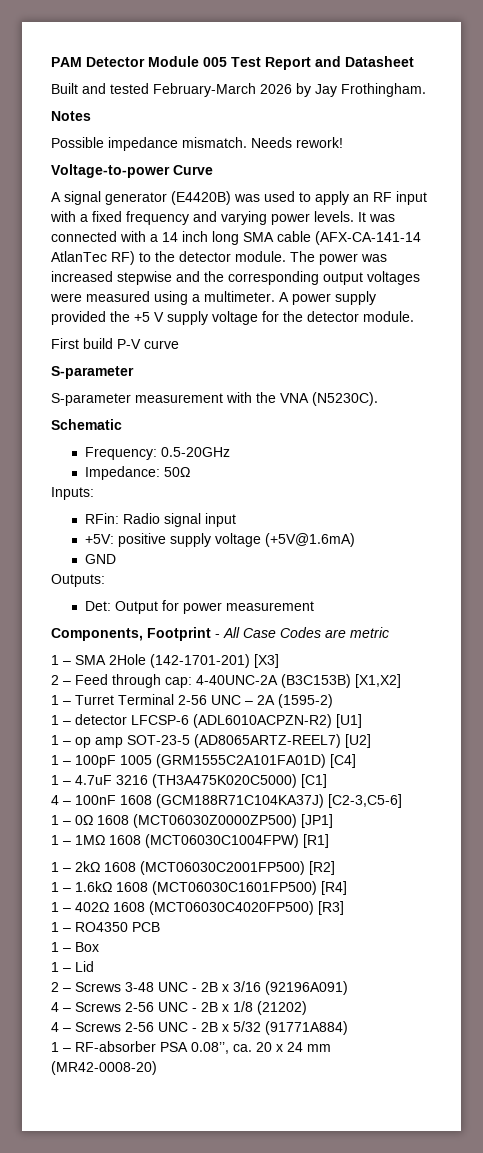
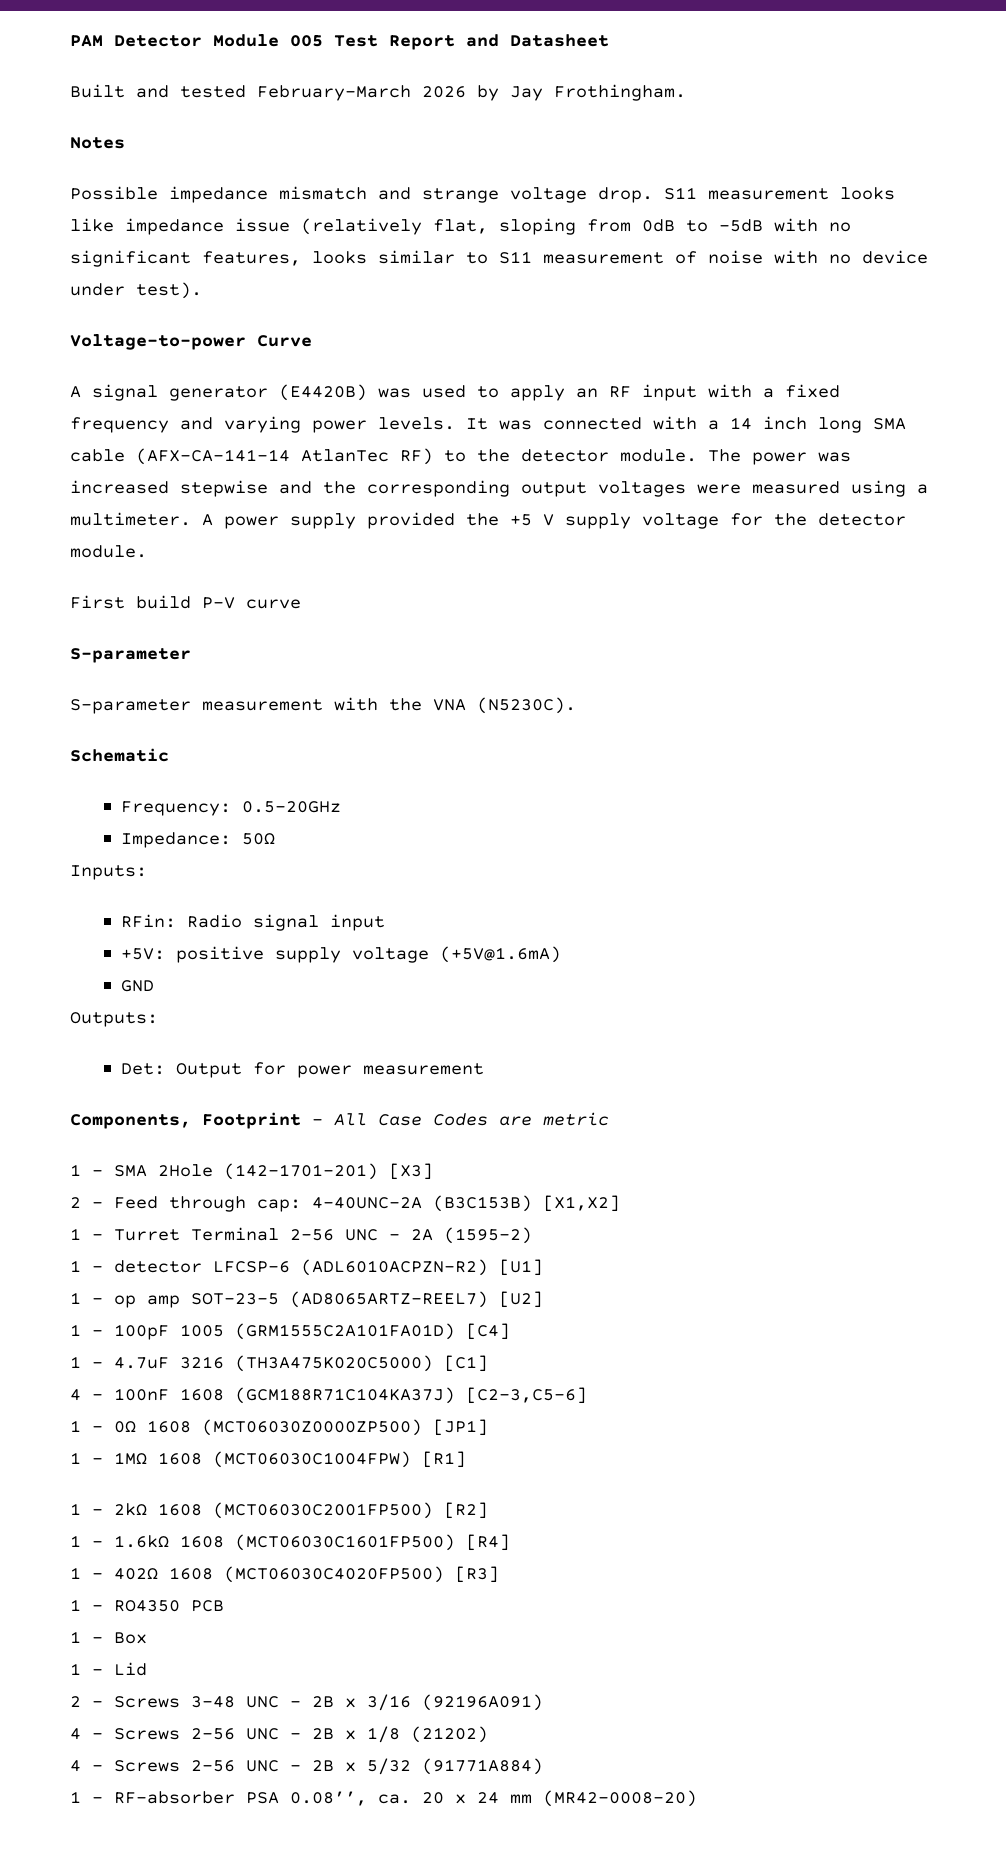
- Possible impedance mismatch. Needs rework!
+ Possible impedance mismatch and strange voltage drop. S11 measurement looks like impedance issue (relatively flat, sloping from 0dB to -5dB with no significant features, looks similar to S11 measurement of noise with no device under test).

